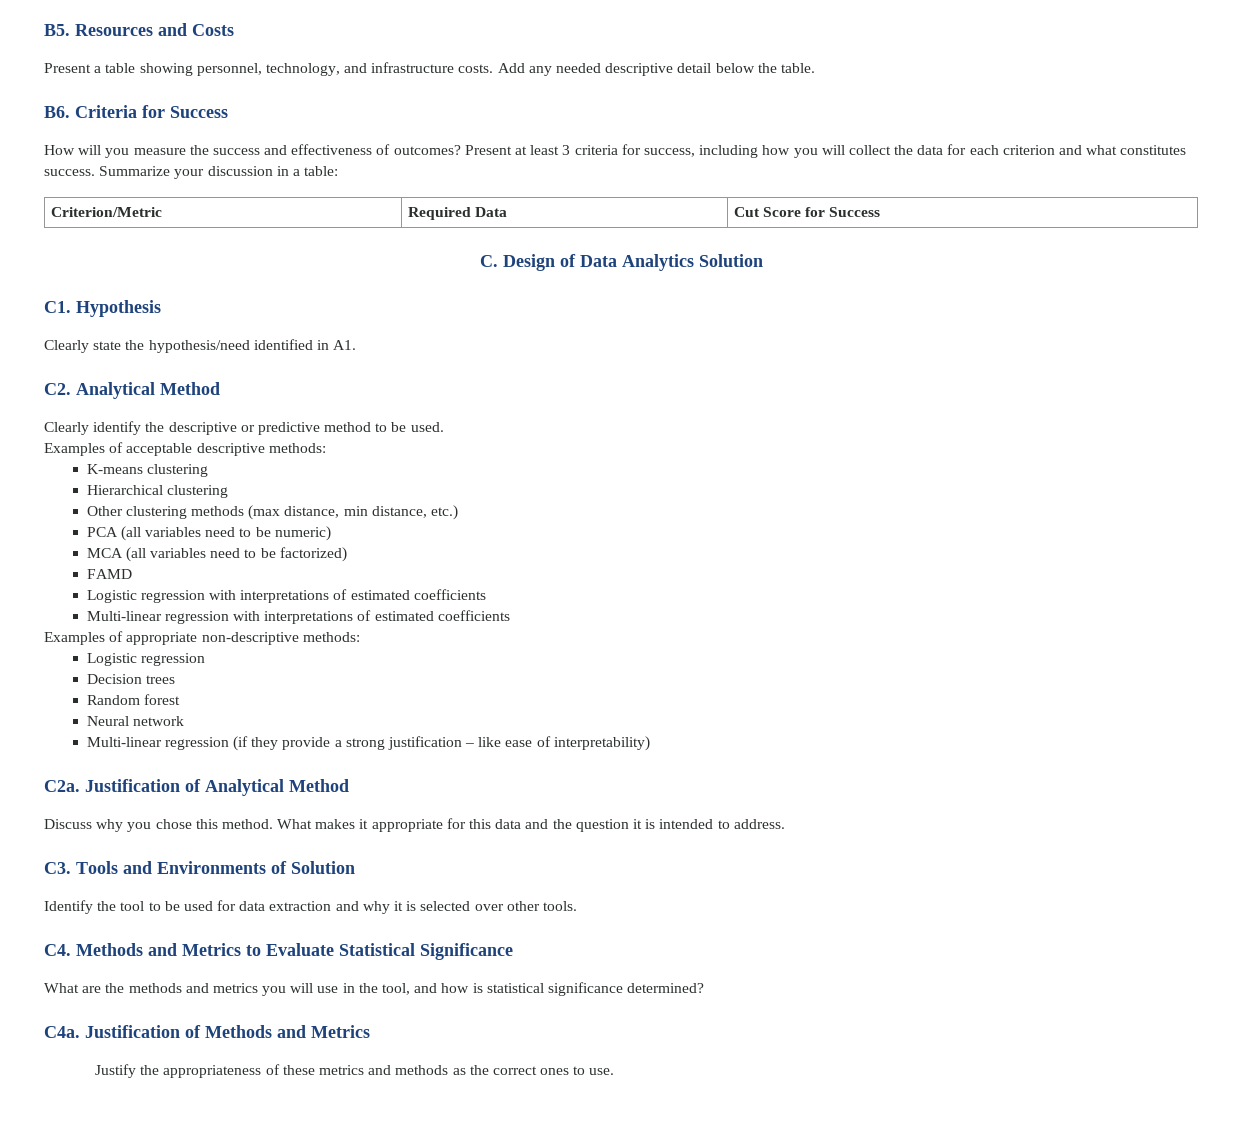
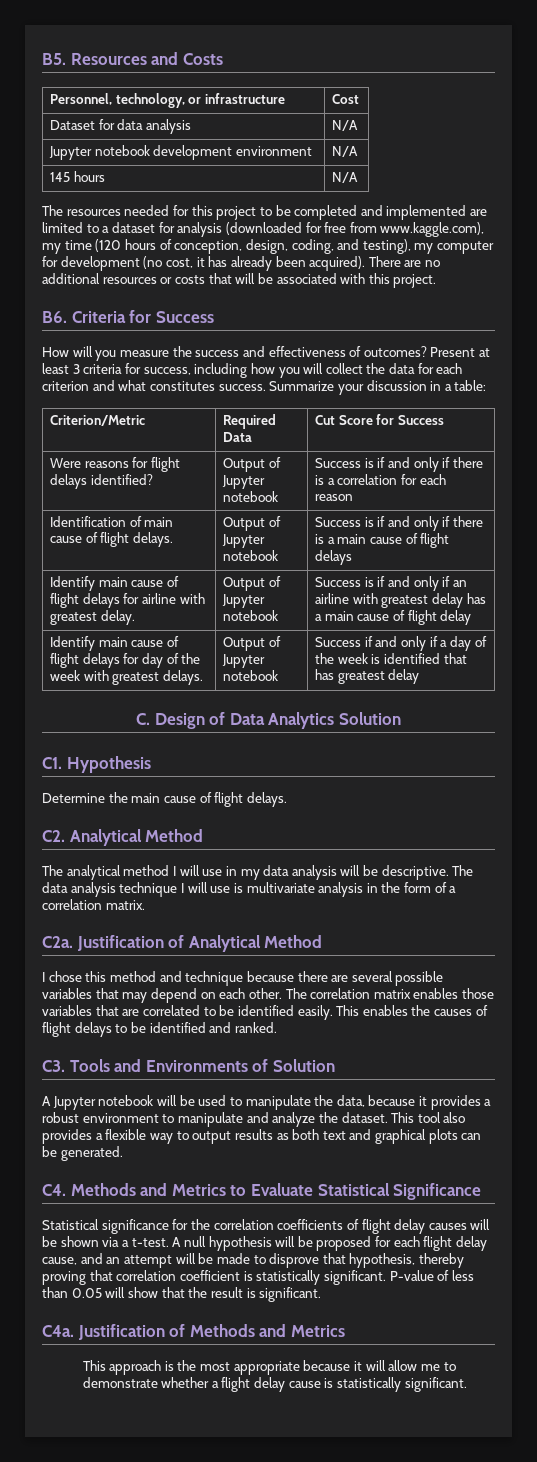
- Present a table showing personnel, technology, and infrastructure costs. Add any needed descriptive detail below the table.
+ Personnel, technology, or infrastructure | Cost
+ Dataset for data analysis | N/A
+ Jupyter notebook development environment | N/A
+ 145 hours | N/A
+ The resources needed for this project to be completed and implemented are limited to a dataset for analysis (downloaded for free from www.kaggle.com), my time (120 hours of conception, design, coding, and testing), my computer for development (no cost, it has already been acquired). There are no additional resources or costs that will be associated with this project.
+ Were reasons for flight delays identified? | Output of Jupyter notebook | Success is if and only if there is a correlation for each reason
+ Identification of main cause of flight delays. | Output of Jupyter notebook | Success is if and only if there is a main cause of flight delays
+ Identify main cause of flight delays for airline with greatest delay. | Output of Jupyter notebook | Success is if and only if an airline with greatest delay has a main cause of flight delay
+ Identify main cause of flight delays for day of the week with greatest delays. | Output of Jupyter notebook | Success if and only if a day of the week is identified that has greatest delay
- Clearly state the hypothesis/need identified in A1.
+ Determine the main cause of flight delays.
  C2. Analytical Method
- Clearly identify the descriptive or predictive method to be used.
- Examples of acceptable descriptive methods:
- K-means clustering
- Hierarchical clustering
- Other clustering methods (max distance, min distance, etc.)
- PCA (all variables need to be numeric)
- MCA (all variables need to be factorized)
- FAMD
- Logistic regression with interpretations of estimated coefficients
- Multi-linear regression with interpretations of estimated coefficients
- Examples of appropriate non-descriptive methods:
- Logistic regression
- Decision trees
- Random forest
- Neural network
- Multi-linear regression (if they provide a strong justification – like ease of interpretability)
+ The analytical method I will use in my data analysis will be descriptive. The data analysis technique I will use is multivariate analysis in the form of a correlation matrix.
- Discuss why you chose this method. What makes it appropriate for this data and the question it is intended to address.
+ I chose this method and technique because there are several possible variables that may depend on each other. The correlation matrix enables those variables that are correlated to be identified easily. This enables the causes of flight delays to be identified and ranked.
- Identify the tool to be used for data extraction and why it is selected over other tools.
+ A Jupyter notebook will be used to manipulate the data, because it provides a robust environment to manipulate and analyze the dataset. This tool also provides a flexible way to output results as both text and graphical plots can be generated.
- What are the methods and metrics you will use in the tool, and how is statistical significance determined?
+ Statistical significance for the correlation coefficients of flight delay causes will be shown via a t-test. A null hypothesis will be proposed for each flight delay cause, and an attempt will be made to disprove that hypothesis, thereby proving that correlation coefficient is statistically significant. P-value of less than 0.05 will show that the result is significant.
- Justify the appropriateness of these metrics and methods as the correct ones to use.
+ This approach is the most appropriate because it will allow me to demonstrate whether a flight delay cause is statistically significant.

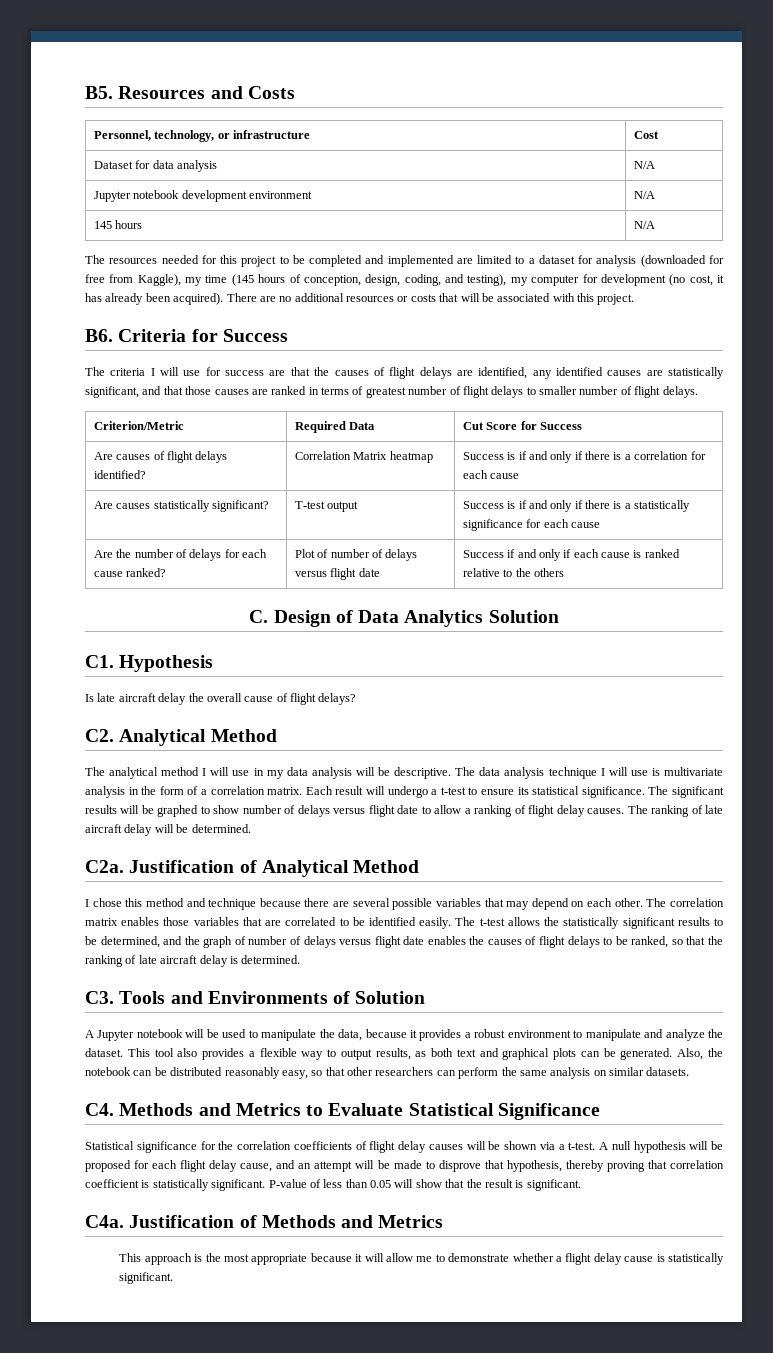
- The resources needed for this project to be completed and implemented are limited to a dataset for analysis (downloaded for free from www.kaggle.com), my time (120 hours of conception, design, coding, and testing), my computer for development (no cost, it has already been acquired).
+ The resources needed for this project to be completed and implemented are limited to a dataset for analysis (downloaded for free from Kaggle), my time (145 hours of conception, design, coding, and testing), my computer for development (no cost, it has already been acquired).
- How will you measure the success and effectiveness of outcomes? Present at least 3 criteria for success, including how you will collect the data for each criterion and what constitutes success. Summarize your discussion in a table:
+ The criteria I will use for success are that the causes of flight delays are identified, any identified causes are statistically significant, and that those causes are ranked in terms of greatest number of flight delays to smaller number of flight delays.
- Were reasons for flight delays identified? | Output of Jupyter notebook | Success is if and only if there is a correlation for each reason
- Identification of main cause of flight delays. | Output of Jupyter notebook | Success is if and only if there is a main cause of flight delays
- Identify main cause of flight delays for airline with greatest delay. | Output of Jupyter notebook | Success is if and only if an airline with greatest delay has a main cause of flight delay
- Identify main cause of flight delays for day of the week with greatest delays. | Output of Jupyter notebook | Success if and only if a day of the week is identified that has greatest delay
+ Are causes of flight delays identified? | Correlation Matrix heatmap | Success is if and only if there is a correlation for each cause
+ Are causes statistically significant? | T-test output | Success is if and only if there is a statistically significance for each cause
+ Are the number of delays for each cause ranked? | Plot of number of delays versus flight date | Success if and only if each cause is ranked relative to the others
- Determine the main cause of flight delays.
+ Is late aircraft delay the overall cause of flight delays?
+ Each result will undergo a t-test to ensure its statistical significance. The significant results will be graphed to show number of delays versus flight date to allow a ranking of flight delay causes. The ranking of late aircraft delay will be determined.
- This enables the causes of flight delays to be identified and ranked.
+ The t-test allows the statistically significant results to be determined, and the graph of number of delays versus flight date enables the causes of flight delays to be ranked, so that the ranking of late aircraft delay is determined.
- This tool also provides a flexible way to output results as both text and graphical plots can be generated.
+ This tool also provides a flexible way to output results, as both text and graphical plots can be generated. Also, the notebook can be distributed reasonably easy, so that other researchers can perform the same analysis on similar datasets.

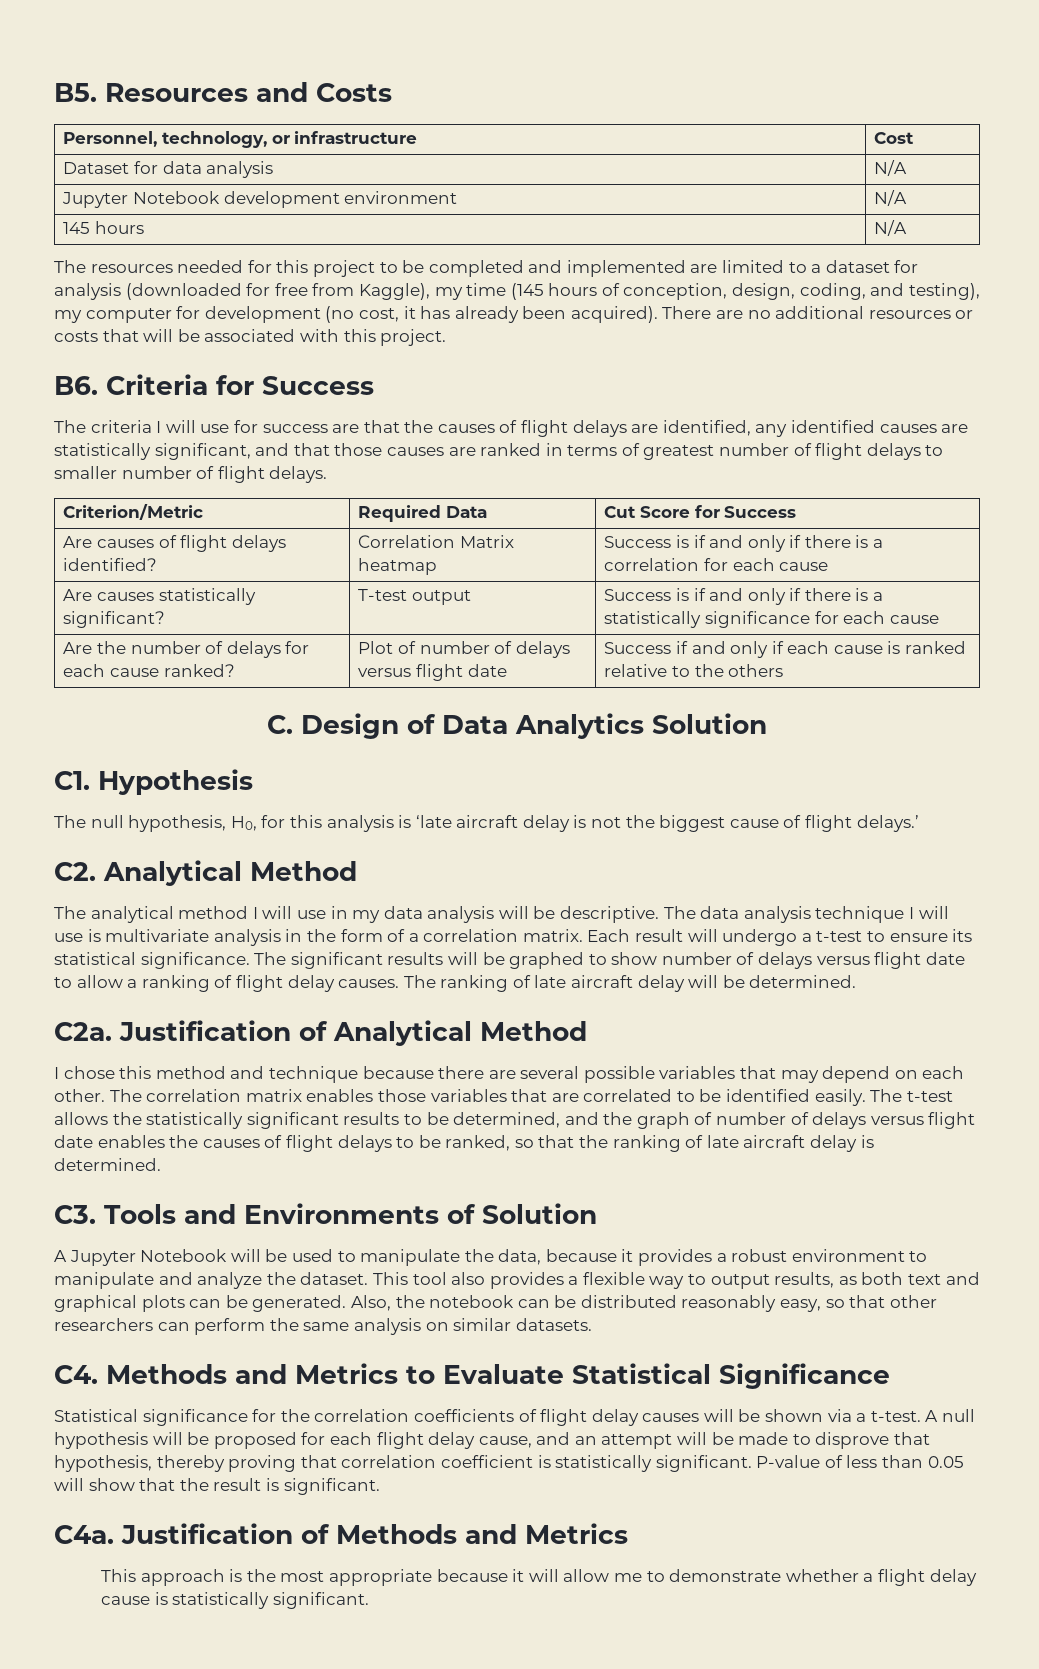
- Jupyter notebook development environment | N/A
+ Jupyter Notebook development environment | N/A
- Is late aircraft delay the overall cause of flight delays?
+ The null hypothesis, H0, for this analysis is ‘late aircraft delay is not the biggest cause of flight delays.’
- A Jupyter notebook will be used to manipulate the data, because it provides a robust environment to manipulate and analyze the dataset.
+ A Jupyter Notebook will be used to manipulate the data, because it provides a robust environment to manipulate and analyze the dataset.

